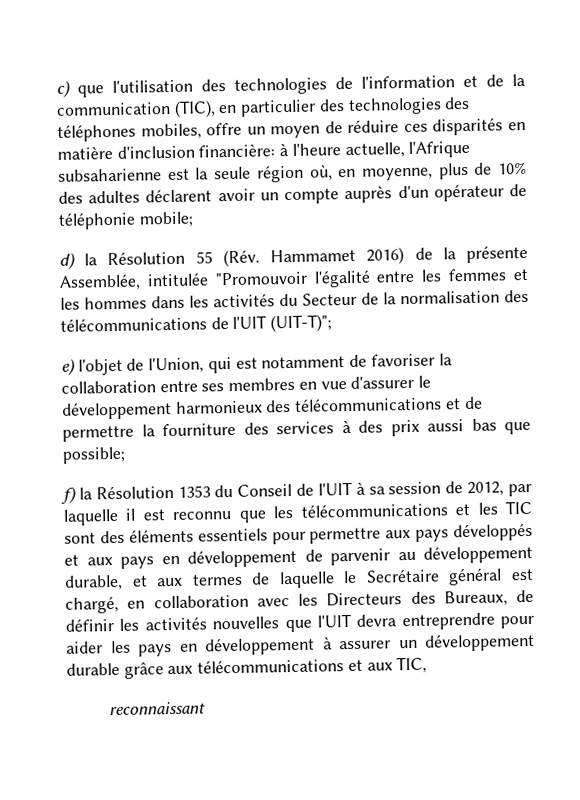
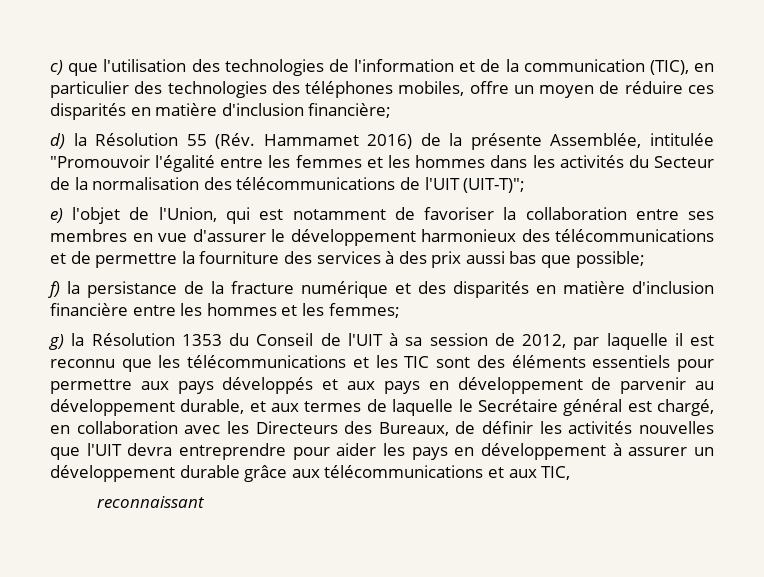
- c) que l'utilisation des technologies de l'information et de la communication (TIC), en particulier des technologies des téléphones mobiles, offre un moyen de réduire ces disparités en matière d'inclusion financière: à l'heure actuelle, l'Afrique subsaharienne est la seule région où, en moyenne, plus de 10% des adultes déclarent avoir un compte auprès d'un opérateur de téléphonie mobile;
+ c) que l'utilisation des technologies de l'information et de la communication (TIC), en particulier des technologies des téléphones mobiles, offre un moyen de réduire ces disparités en matière d'inclusion financière;
- f) la Résolution 1353 du Conseil de l'UIT à sa session de 2012, par laquelle il est reconnu que les télécommunications et les TIC sont des éléments essentiels pour permettre aux pays développés et aux pays en développement de parvenir au développement durable, et aux termes de laquelle le Secrétaire général est chargé, en collaboration avec les Directeurs des Bureaux, de définir les activités nouvelles que l'UIT devra entreprendre pour aider les pays en développement à assurer un développement durable grâce aux télécommunications et aux TIC,
+ f) la persistance de la fracture numérique et des disparités en matière d'inclusion financière entre les hommes et les femmes;
+ g) la Résolution 1353 du Conseil de l'UIT à sa session de 2012, par laquelle il est reconnu que les télécommunications et les TIC sont des éléments essentiels pour permettre aux pays développés et aux pays en développement de parvenir au développement durable, et aux termes de laquelle le Secrétaire général est chargé, en collaboration avec les Directeurs des Bureaux, de définir les activités nouvelles que l'UIT devra entreprendre pour aider les pays en développement à assurer un développement durable grâce aux télécommunications et aux TIC,

